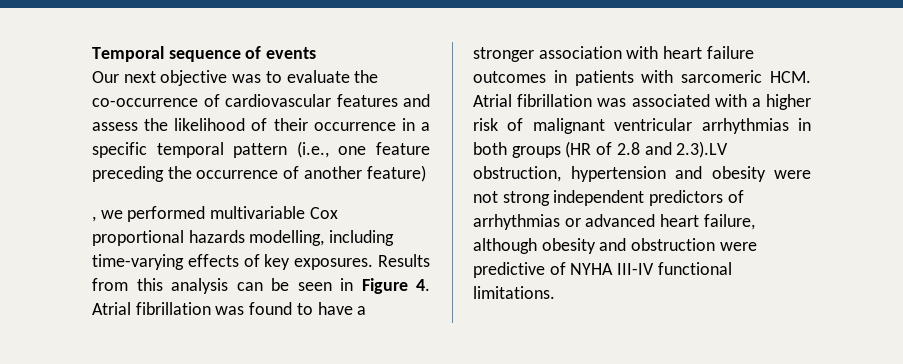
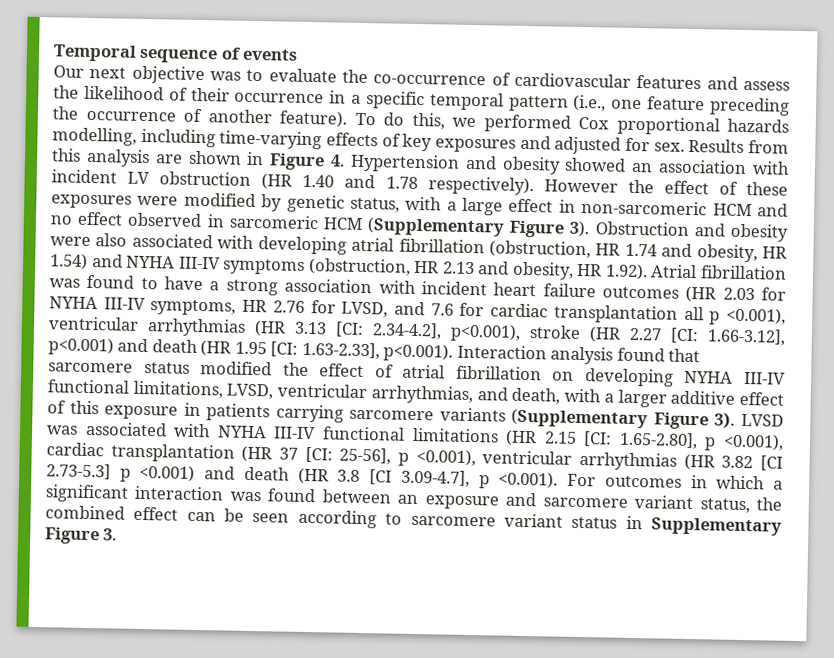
- Our next objective was to evaluate the co-occurrence of cardiovascular features and assess the likelihood of their occurrence in a specific temporal pattern (i.e., one feature preceding the occurrence of another feature)
- , we performed multivariable Cox proportional hazards modelling, including time-varying effects of key exposures. Results from this analysis can be seen in Figure 4. Atrial fibrillation was found to have a stronger association with heart failure outcomes in patients with sarcomeric HCM. Atrial fibrillation was associated with a higher risk of malignant ventricular arrhythmias in both groups (HR of 2.8 and 2.3).LV obstruction, hypertension and obesity were not strong independent predictors of arrhythmias or advanced heart failure, although obesity and obstruction were predictive of NYHA III-IV functional limitations.
+ Our next objective was to evaluate the co-occurrence of cardiovascular features and assess the likelihood of their occurrence in a specific temporal pattern (i.e., one feature preceding the occurrence of another feature). To do this, we performed Cox proportional hazards modelling, including time-varying effects of key exposures and adjusted for sex. Results from this analysis are shown in Figure 4. Hypertension and obesity showed an association with incident LV obstruction (HR 1.40 and 1.78 respectively). However the effect of these exposures were modified by genetic status, with a large effect in non-sarcomeric HCM and no effect observed in sarcomeric HCM (Supplementary Figure 3). Obstruction and obesity were also associated with developing atrial fibrillation (obstruction, HR 1.74 and obesity, HR 1.54) and NYHA III-IV symptoms (obstruction, HR 2.13 and obesity, HR 1.92). Atrial fibrillation was found to have a strong association with incident heart failure outcomes (HR 2.03 for NYHA III-IV symptoms, HR 2.76 for LVSD, and 7.6 for cardiac transplantation all p <0.001), ventricular arrhythmias (HR 3.13 [CI: 2.34-4.2], p<0.001), stroke (HR 2.27 [CI: 1.66-3.12], p<0.001) and death (HR 1.95 [CI: 1.63-2.33], p<0.001). Interaction analysis found that sarcomere status modified the effect of atrial fibrillation on developing NYHA III-IV functional limitations, LVSD, ventricular arrhythmias, and death, with a larger additive effect of this exposure in patients carrying sarcomere variants (Supplementary Figure 3). LVSD was associated with NYHA III-IV functional limitations (HR 2.15 [CI: 1.65-2.80], p <0.001), cardiac transplantation (HR 37 [CI: 25-56], p <0.001), ventricular arrhythmias (HR 3.82 [CI 2.73-5.3] p <0.001) and death (HR 3.8 [CI 3.09-4.7], p <0.001). For outcomes in which a significant interaction was found between an exposure and sarcomere variant status, the combined effect can be seen according to sarcomere variant status in Supplementary Figure 3.

